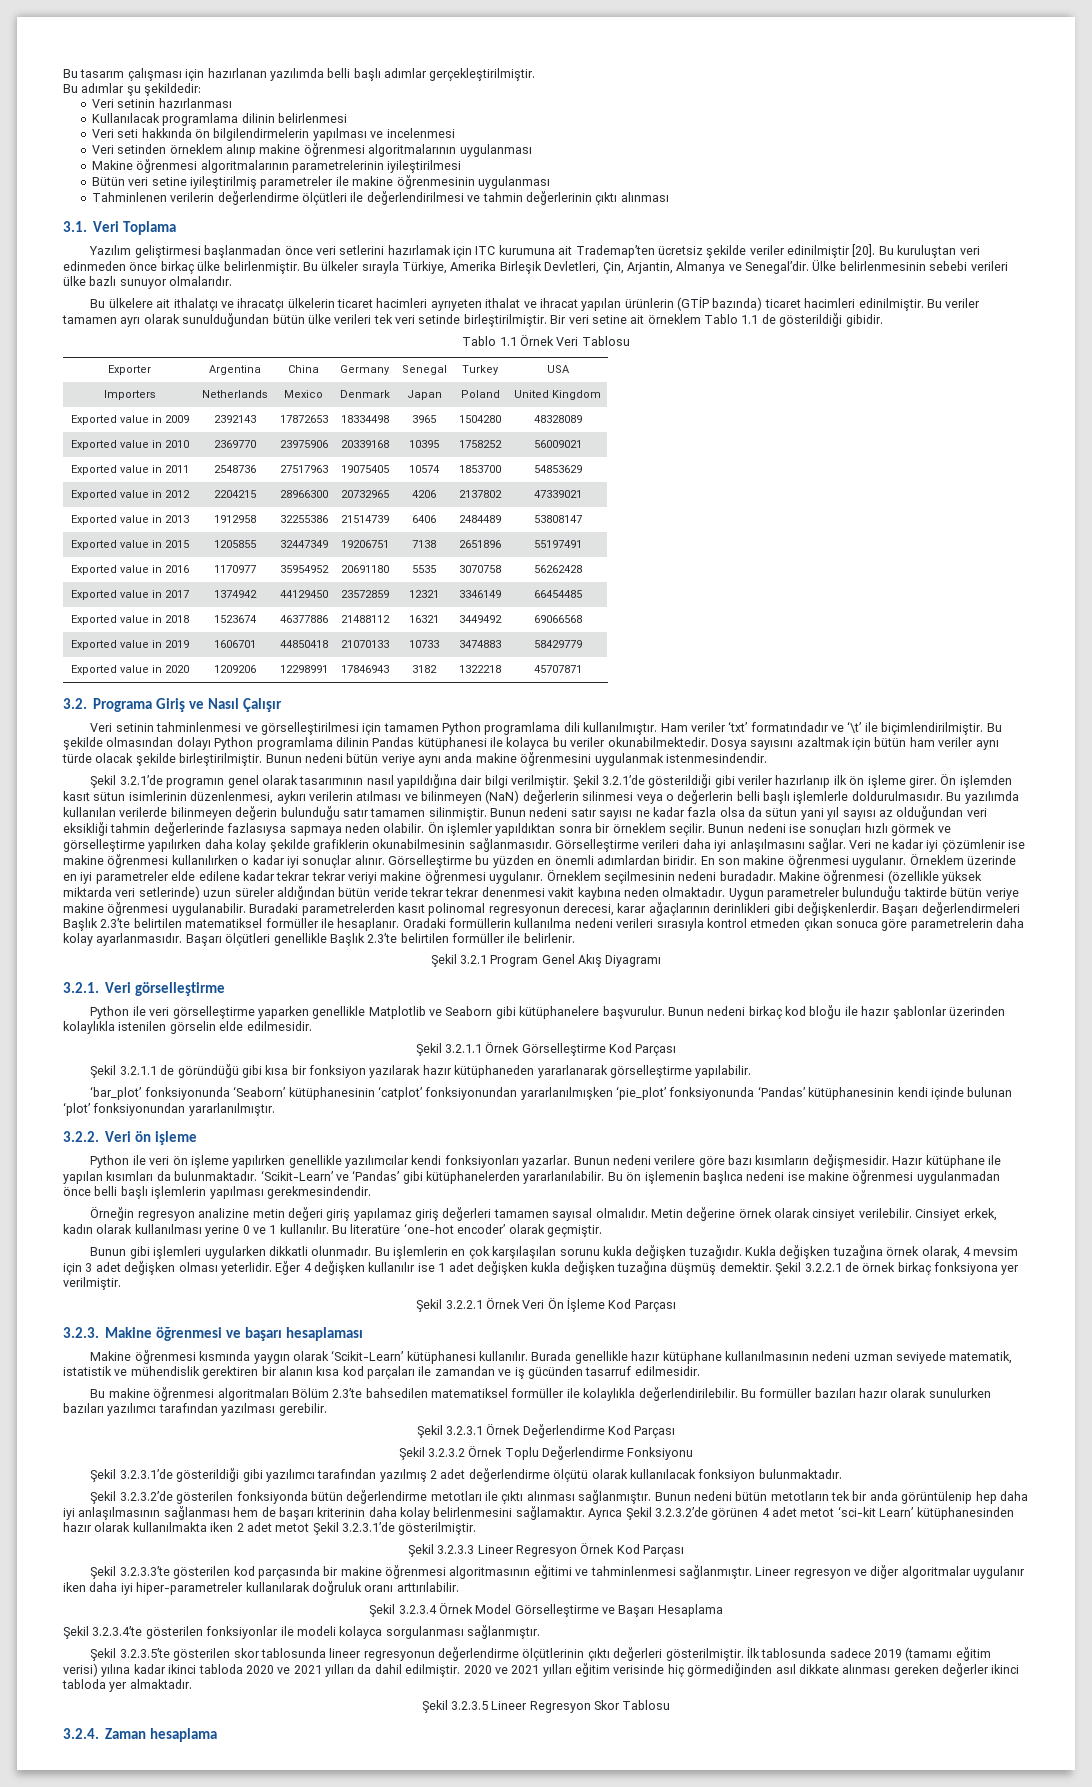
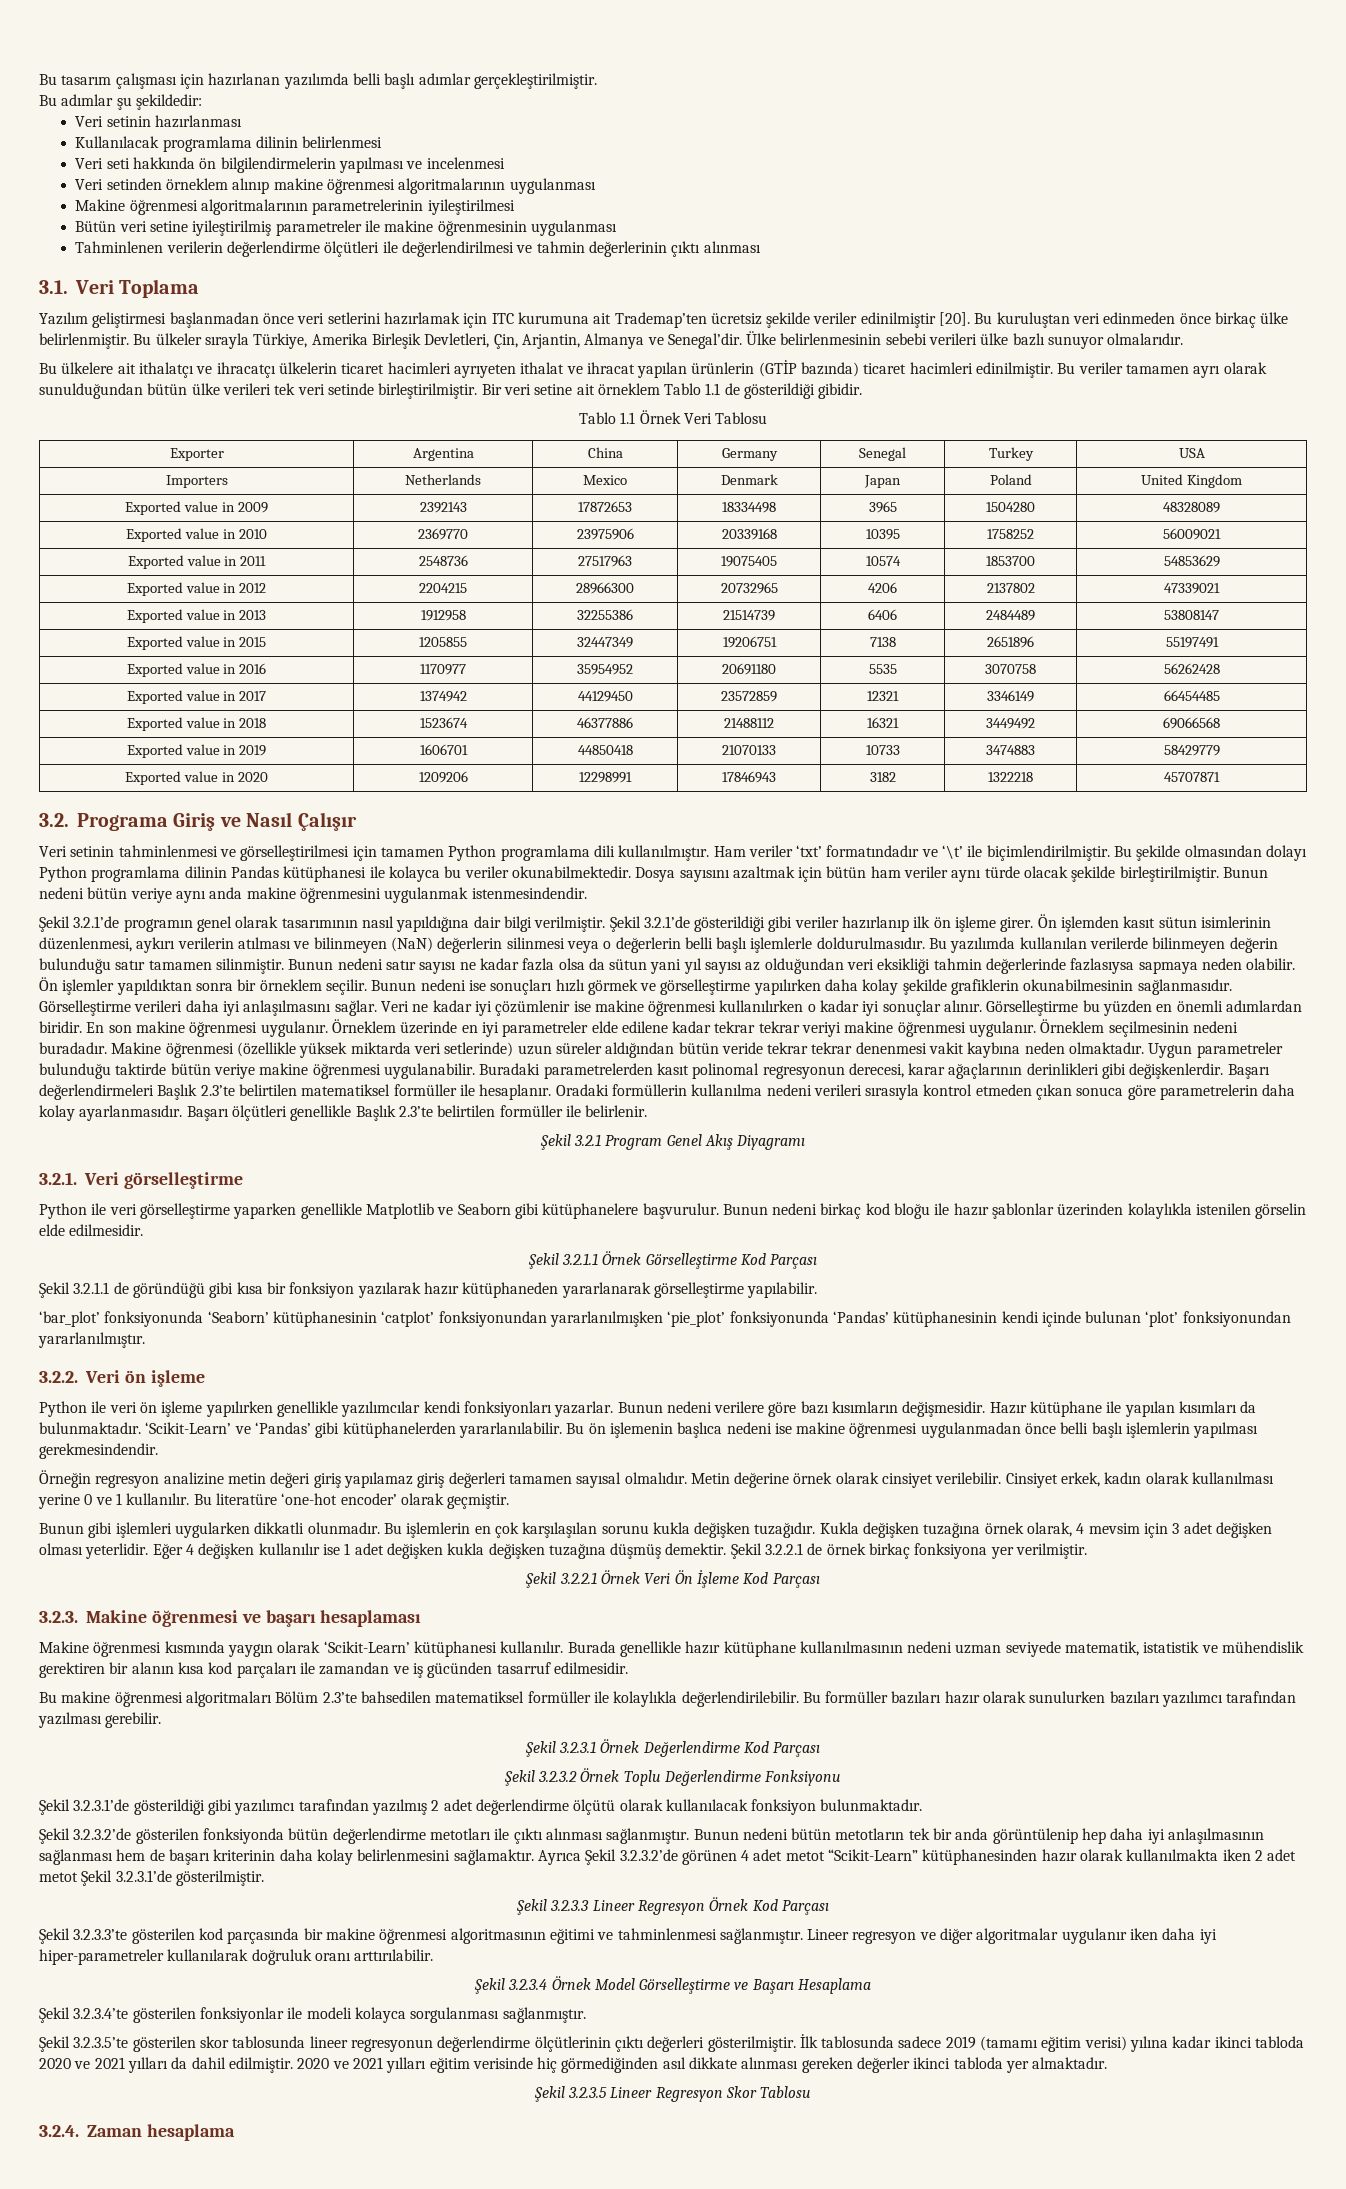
- Ayrıca Şekil 3.2.3.2’de görünen 4 adet metot ‘sci-kit Learn’ kütüphanesinden hazır olarak kullanılmakta iken 2 adet metot Şekil 3.2.3.1’de gösterilmiştir.
+ Ayrıca Şekil 3.2.3.2’de görünen 4 adet metot “Scikit-Learn” kütüphanesinden hazır olarak kullanılmakta iken 2 adet metot Şekil 3.2.3.1’de gösterilmiştir.

